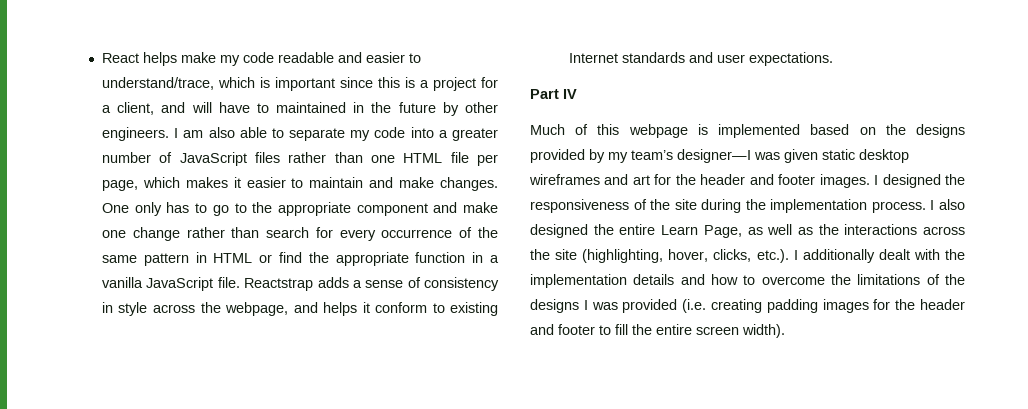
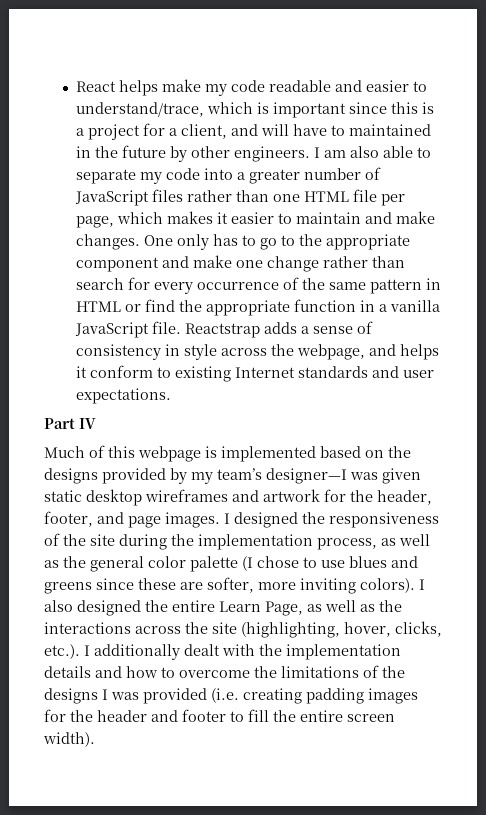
- Much of this webpage is implemented based on the designs provided by my team’s designer—I was given static desktop wireframes and art for the header and footer images.
+ Much of this webpage is implemented based on the designs provided by my team’s designer—I was given static desktop wireframes and artwork for the header, footer, and page images.
- I designed the responsiveness of the site during the implementation process.
+ I designed the responsiveness of the site during the implementation process, as well as the general color palette (I chose to use blues and greens since these are softer, more inviting colors).

